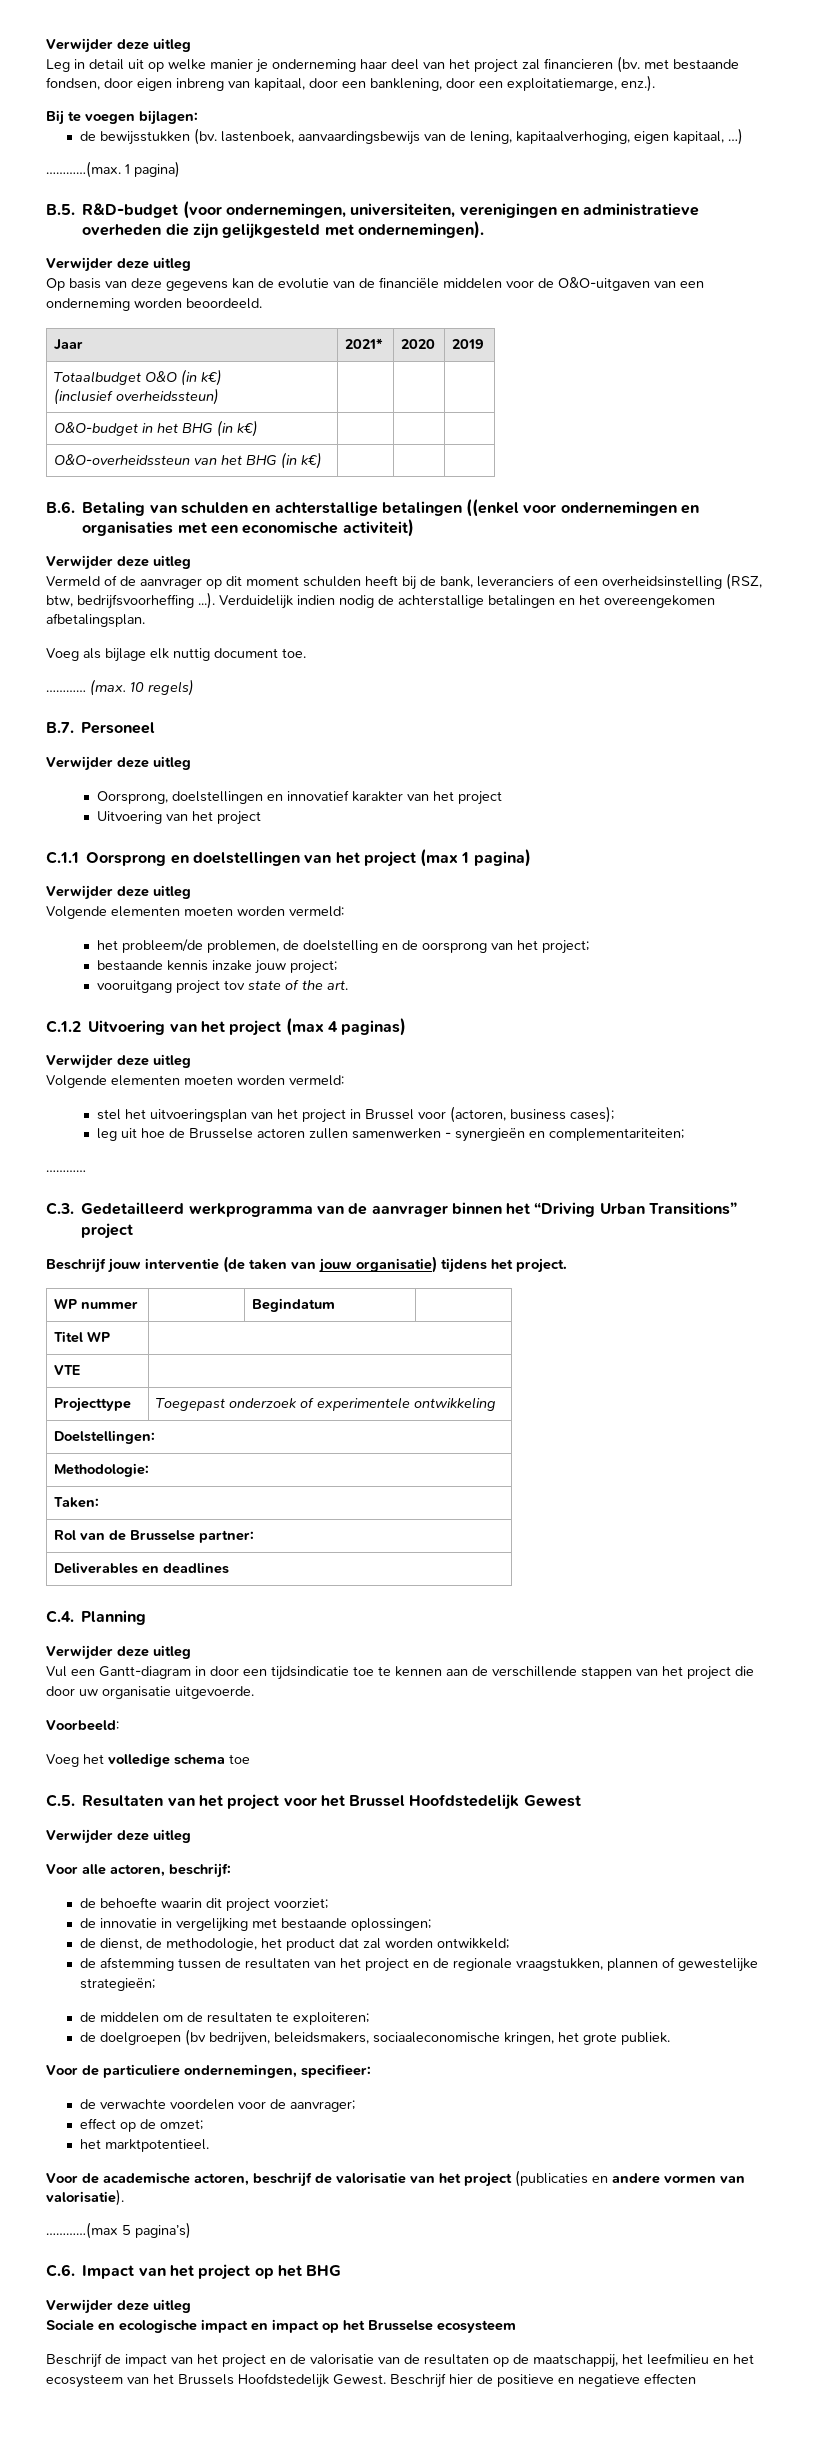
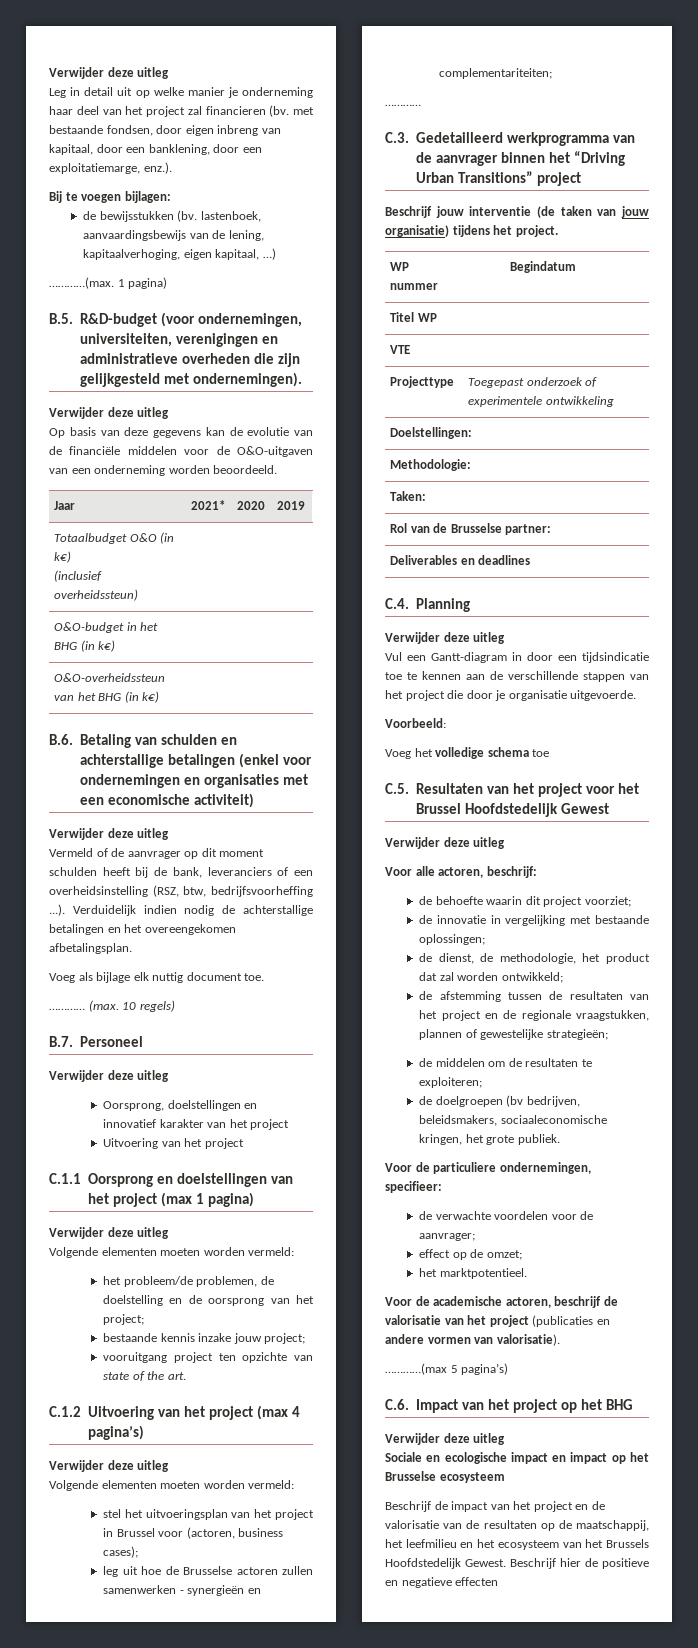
- B.6. Betaling van schulden en achterstallige betalingen ((enkel voor ondernemingen en organisaties met een economische activiteit)
+ B.6. Betaling van schulden en achterstallige betalingen (enkel voor ondernemingen en organisaties met een economische activiteit)
- vooruitgang project tov state of the art.
+ vooruitgang project ten opzichte van state of the art.
- C.1.2 Uitvoering van het project (max 4 paginas)
+ C.1.2 Uitvoering van het project (max 4 pagina’s)
- Vul een Gantt-diagram in door een tijdsindicatie toe te kennen aan de verschillende stappen van het project die door uw organisatie uitgevoerde.
+ Vul een Gantt-diagram in door een tijdsindicatie toe te kennen aan de verschillende stappen van het project die door je organisatie uitgevoerde.

